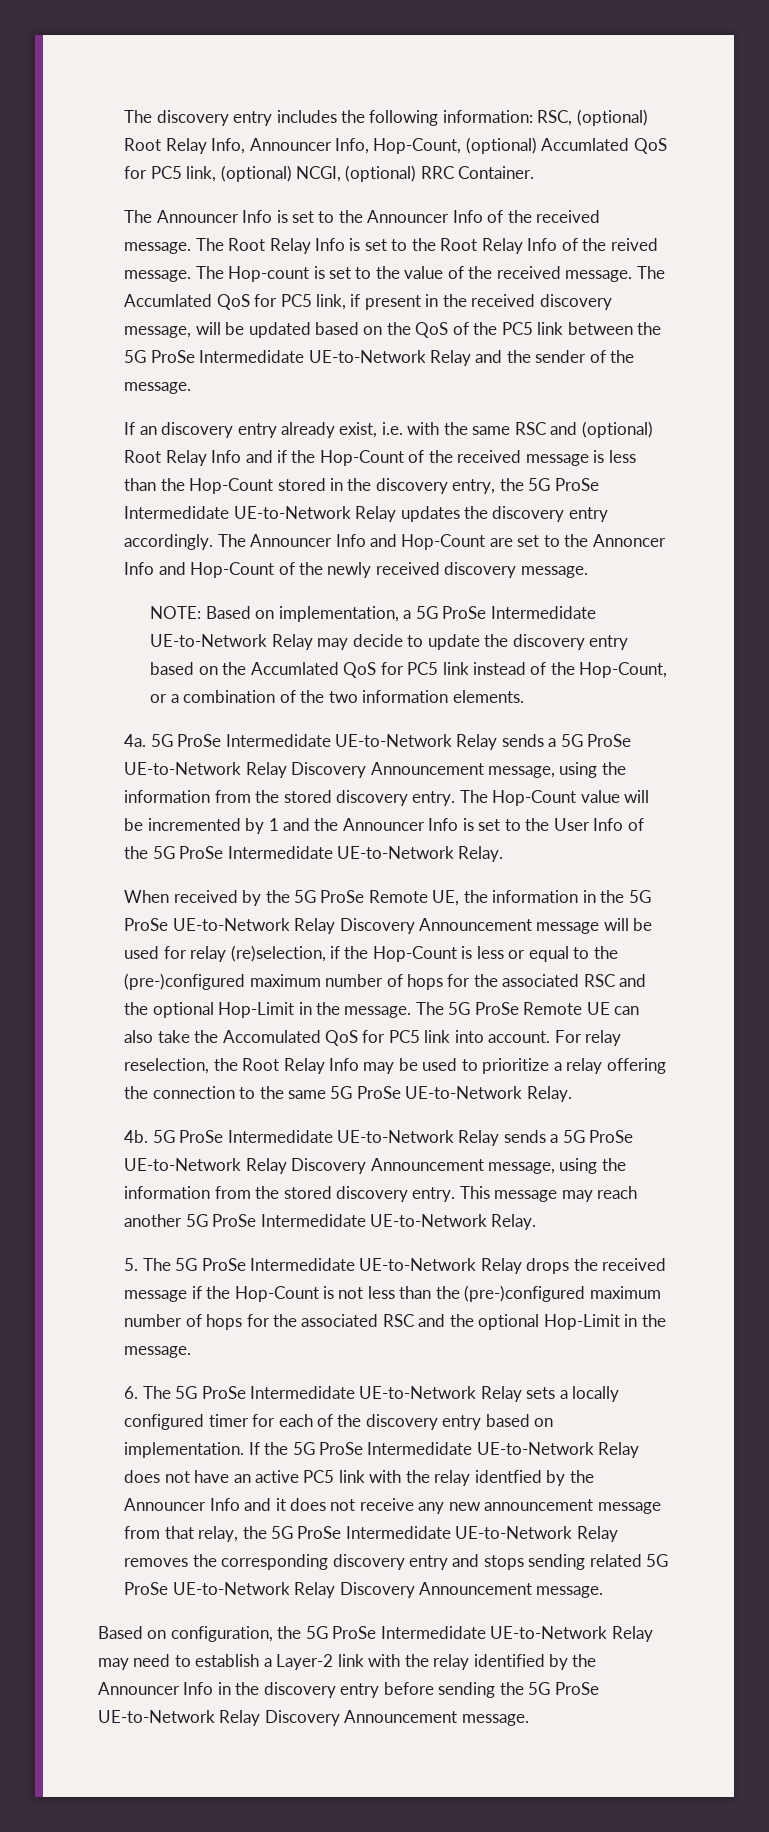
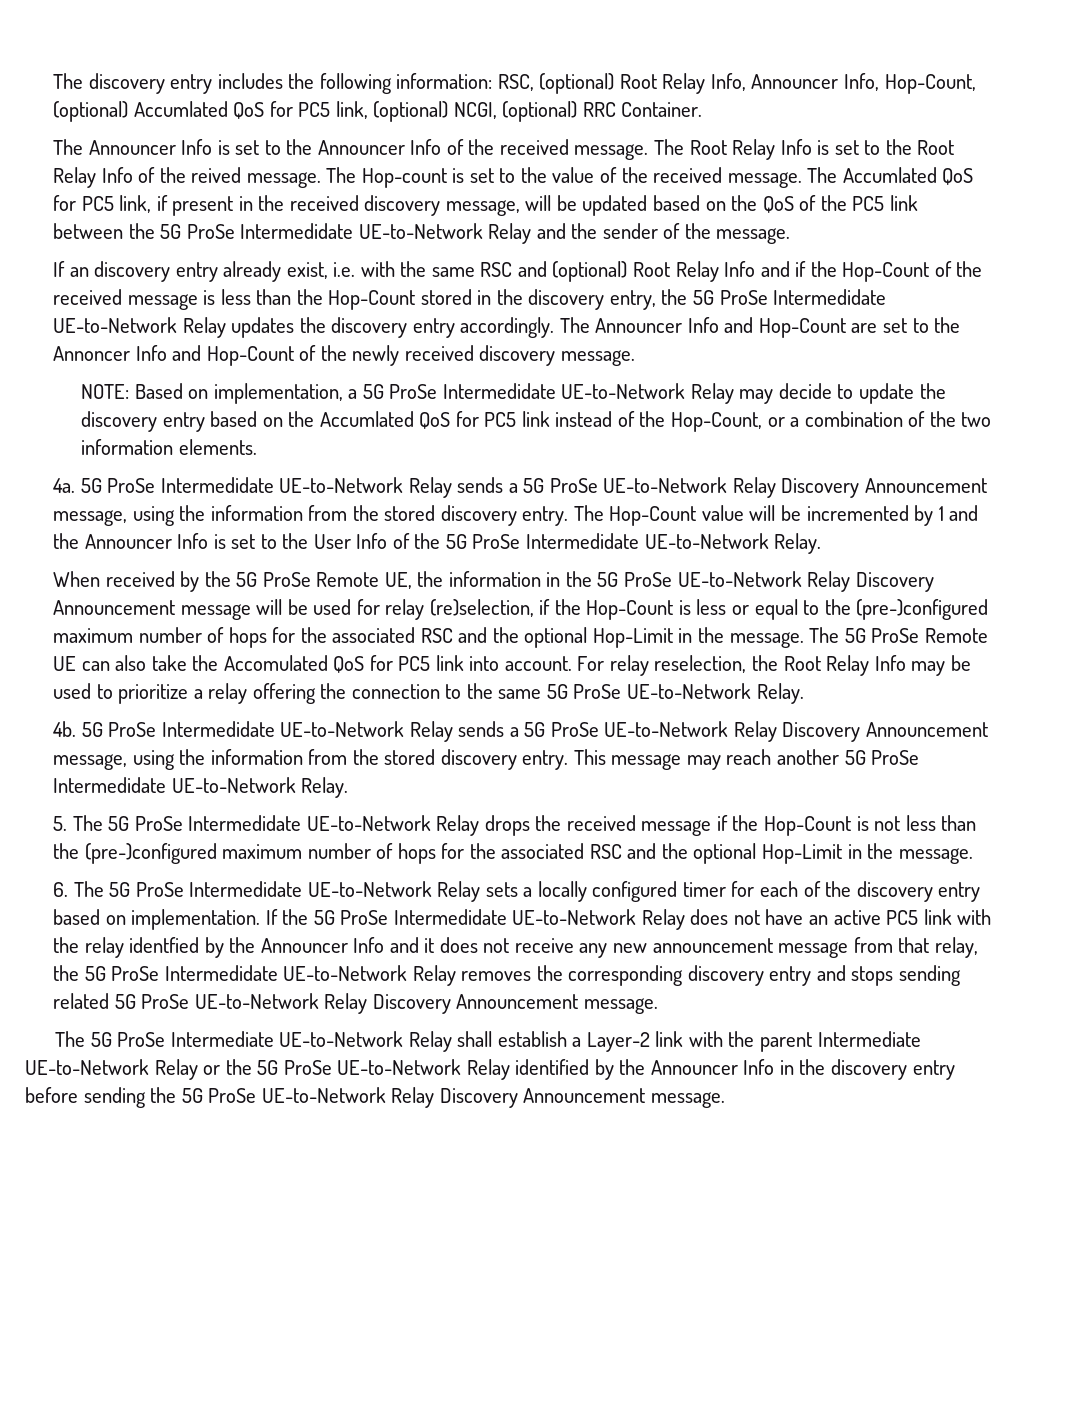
- Based on configuration, the 5G ProSe Intermedidate UE-to-Network Relay may need to establish a Layer-2 link with the relay identified by the Announcer Info in the discovery entry before sending the 5G ProSe UE-to-Network Relay Discovery Announcement message.
+ The 5G ProSe Intermediate UE-to-Network Relay shall establish a Layer-2 link with the parent Intermediate UE-to-Network Relay or the 5G ProSe UE-to-Network Relay identified by the Announcer Info in the discovery entry before sending the 5G ProSe UE-to-Network Relay Discovery Announcement message.

